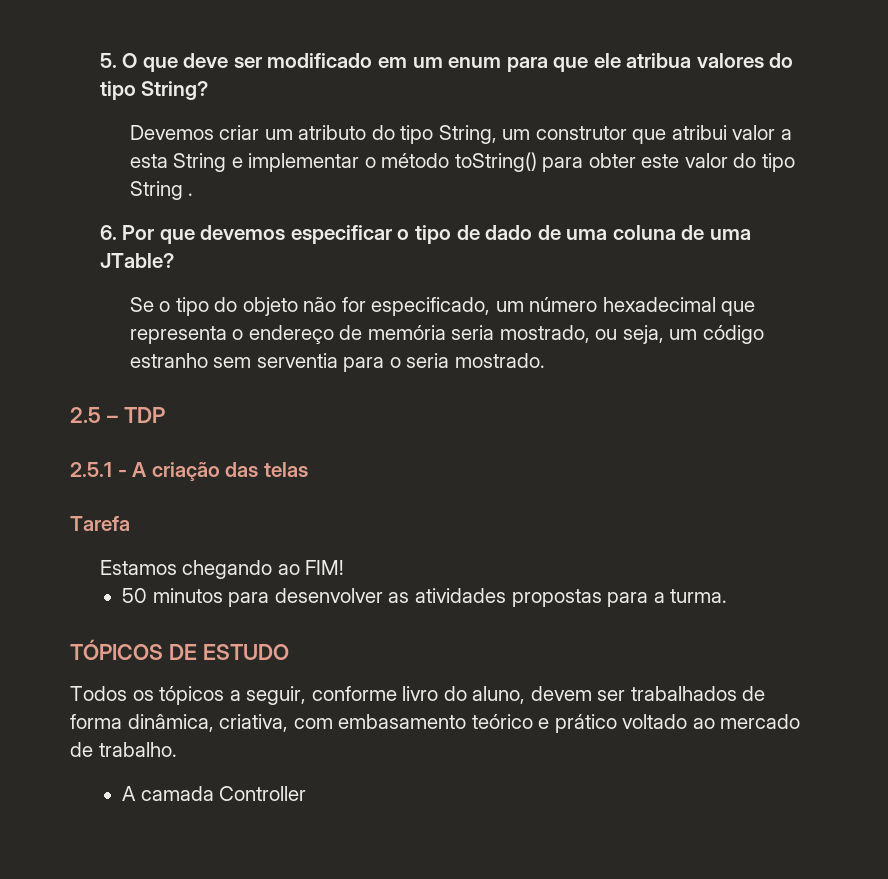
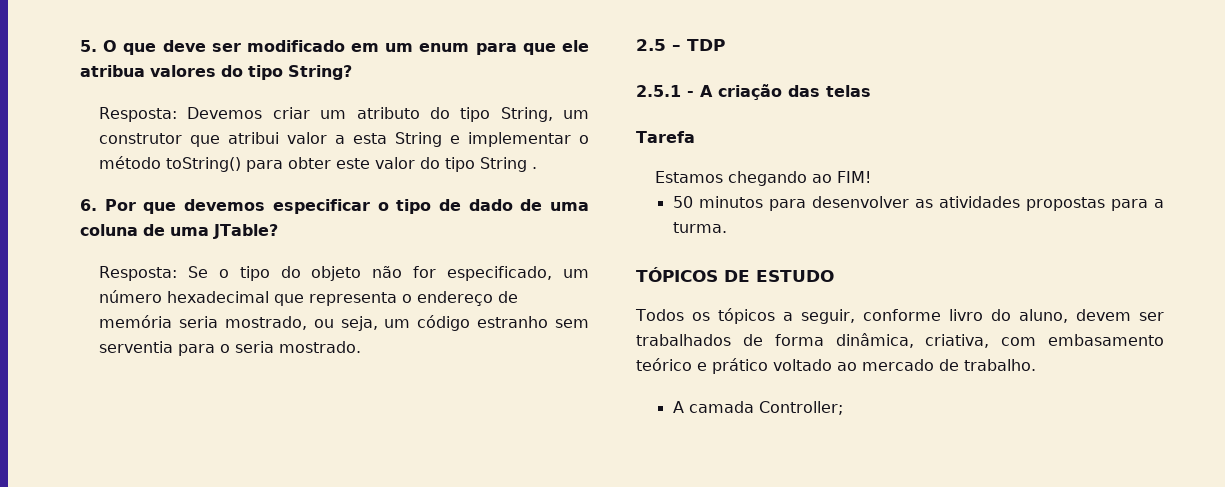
- Devemos criar um atributo do tipo String, um construtor que atribui valor a esta String e implementar o método toString() para obter este valor do tipo String .
+ Resposta: Devemos criar um atributo do tipo String, um construtor que atribui valor a esta String e implementar o método toString() para obter este valor do tipo String .
- Se o tipo do objeto não for especificado, um número hexadecimal que representa o endereço de memória seria mostrado, ou seja, um código estranho sem serventia para o seria mostrado.
+ Resposta: Se o tipo do objeto não for especificado, um número hexadecimal que representa o endereço de memória seria mostrado, ou seja, um código estranho sem serventia para o seria mostrado.
- A camada Controller
+ A camada Controller;

